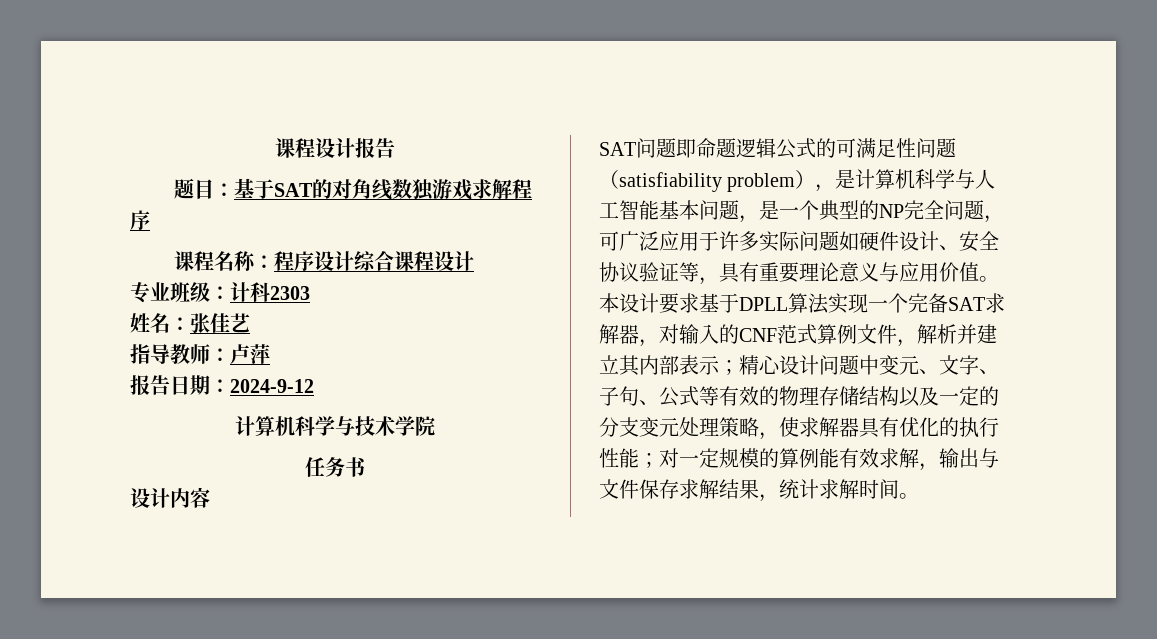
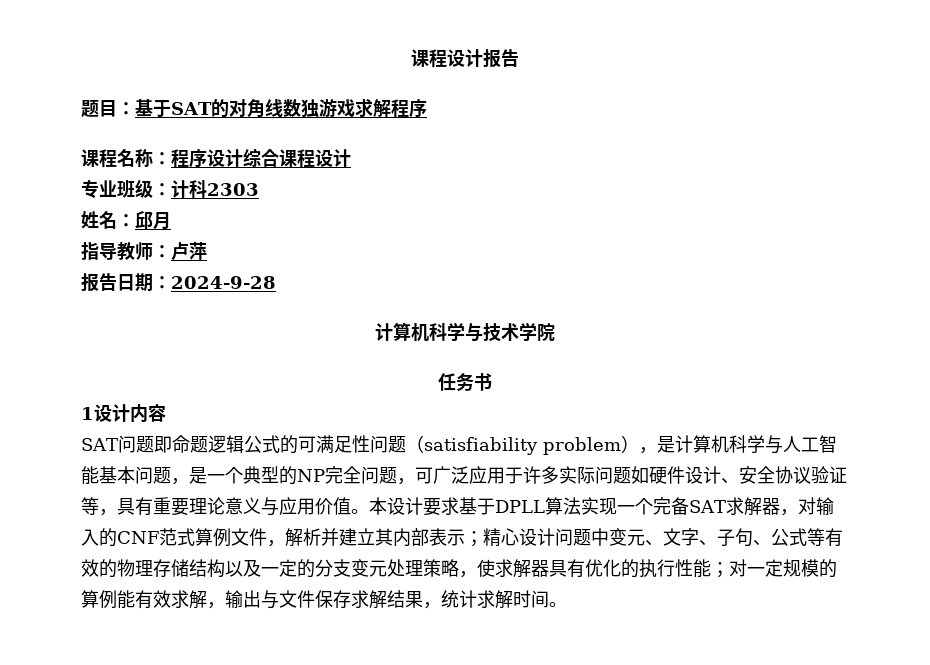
- 姓名：张佳艺
+ 姓名：邱月
- 报告日期：2024-9-12
+ 报告日期：2024-9-28
- 设计内容
+ 1设计内容

